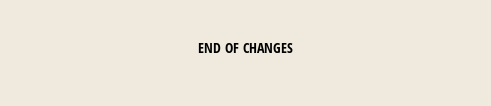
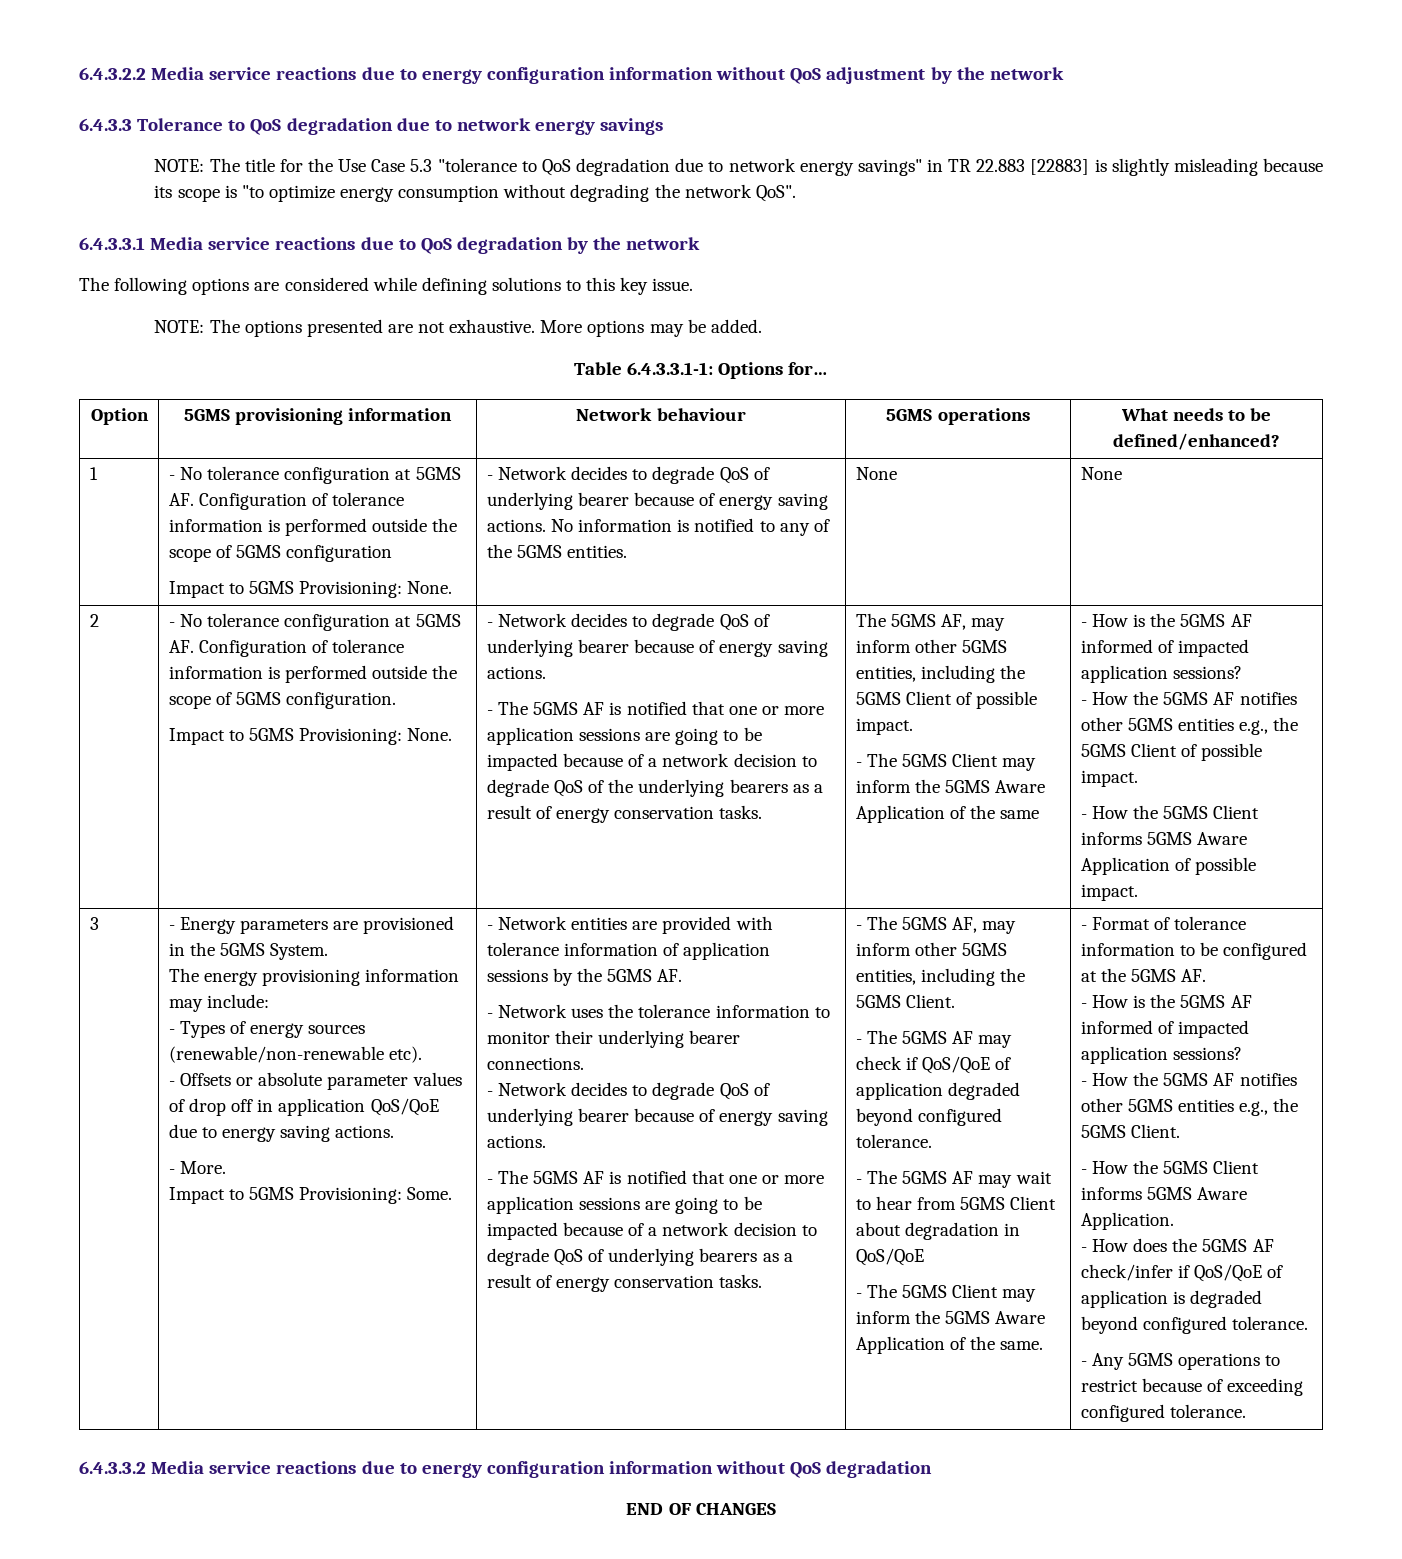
+ 6.4.3.2.2 Media service reactions due to energy configuration information without QoS adjustment by the network
+ 6.4.3.3 Tolerance to QoS degradation due to network energy savings
+ NOTE: The title for the Use Case 5.3 "tolerance to QoS degradation due to network energy savings" in TR 22.883 [22883] is slightly misleading because its scope is "to optimize energy consumption without degrading the network QoS".
+ 6.4.3.3.1 Media service reactions due to QoS degradation by the network
+ The following options are considered while defining solutions to this key issue.
+ NOTE: The options presented are not exhaustive. More options may be added.
+ Table 6.4.3.3.1-1: Options for…
+ Option | 5GMS provisioning information | Network behaviour | 5GMS operations | What needs to be defined/enhanced?
+ 1 | - No tolerance configuration at 5GMS AF. Configuration of tolerance information is performed outside the scope of 5GMS configuration
+ Impact to 5GMS Provisioning: None. | - Network decides to degrade QoS of underlying bearer because of energy saving actions. No information is notified to any of the 5GMS entities. | None | None
+ 2 | - No tolerance configuration at 5GMS AF. Configuration of tolerance information is performed outside the scope of 5GMS configuration.
+ Impact to 5GMS Provisioning: None. | - Network decides to degrade QoS of underlying bearer because of energy saving actions.
+ - The 5GMS AF is notified that one or more application sessions are going to be impacted because of a network decision to degrade QoS of the underlying bearers as a result of energy conservation tasks. | The 5GMS AF, may inform other 5GMS entities, including the 5GMS Client of possible impact.
+ - The 5GMS Client may inform the 5GMS Aware Application of the same | - How is the 5GMS AF informed of impacted application sessions?
+ - How the 5GMS AF notifies other 5GMS entities e.g., the 5GMS Client of possible impact.
+ - How the 5GMS Client informs 5GMS Aware Application of possible impact.
+ 3 | - Energy parameters are provisioned in the 5GMS System.
+ The energy provisioning information may include:
+ - Types of energy sources (renewable/non-renewable etc).
+ - Offsets or absolute parameter values of drop off in application QoS/QoE due to energy saving actions.
+ - More.
+ Impact to 5GMS Provisioning: Some. | - Network entities are provided with tolerance information of application sessions by the 5GMS AF.
+ - Network uses the tolerance information to monitor their underlying bearer connections.
+ - Network decides to degrade QoS of underlying bearer because of energy saving actions.
+ - The 5GMS AF is notified that one or more application sessions are going to be impacted because of a network decision to degrade QoS of underlying bearers as a result of energy conservation tasks. | - The 5GMS AF, may inform other 5GMS entities, including the 5GMS Client.
+ - The 5GMS AF may check if QoS/QoE of application degraded beyond configured tolerance.
+ - The 5GMS AF may wait to hear from 5GMS Client about degradation in QoS/QoE
+ - The 5GMS Client may inform the 5GMS Aware Application of the same. | - Format of tolerance information to be configured at the 5GMS AF.
+ - How is the 5GMS AF informed of impacted application sessions?
+ - How the 5GMS AF notifies other 5GMS entities e.g., the 5GMS Client.
+ - How the 5GMS Client informs 5GMS Aware Application.
+ - How does the 5GMS AF check/infer if QoS/QoE of application is degraded beyond configured tolerance.
+ - Any 5GMS operations to restrict because of exceeding configured tolerance.
+ 6.4.3.3.2 Media service reactions due to energy configuration information without QoS degradation

